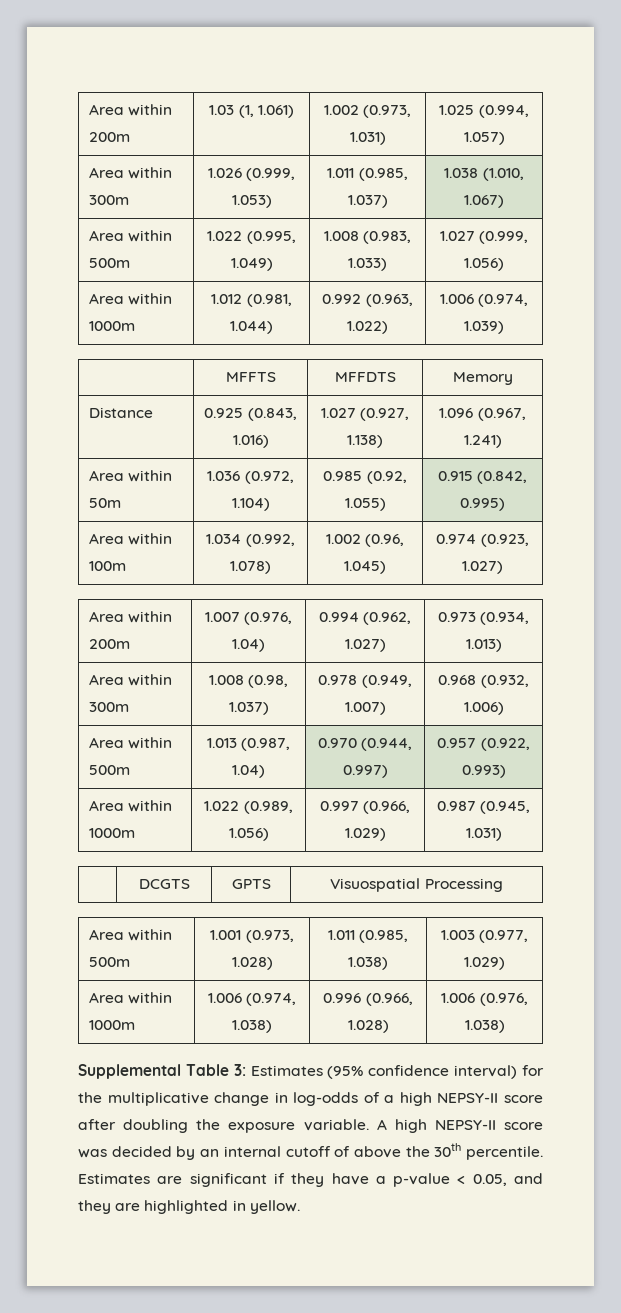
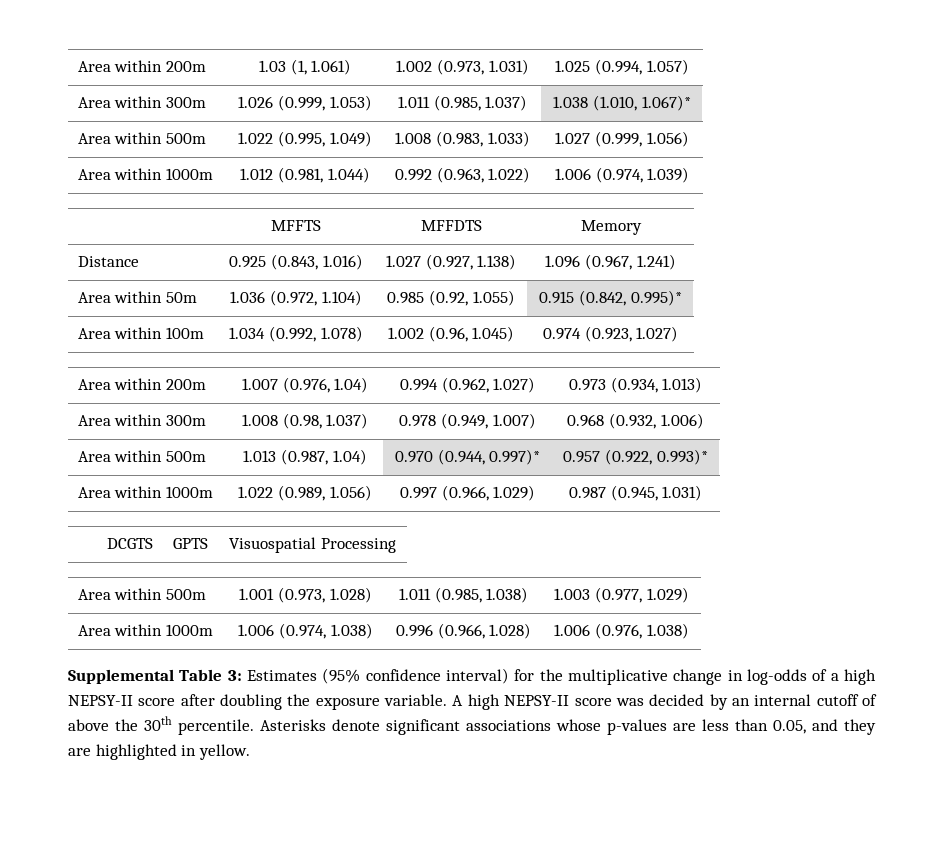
- Area within 300m | 1.026 (0.999, 1.053) | 1.011 (0.985, 1.037) | 1.038 (1.010, 1.067)
+ Area within 300m | 1.026 (0.999, 1.053) | 1.011 (0.985, 1.037) | 1.038 (1.010, 1.067)*
- Area within 50m | 1.036 (0.972, 1.104) | 0.985 (0.92, 1.055) | 0.915 (0.842, 0.995)
+ Area within 50m | 1.036 (0.972, 1.104) | 0.985 (0.92, 1.055) | 0.915 (0.842, 0.995)*
- Area within 500m | 1.013 (0.987, 1.04) | 0.970 (0.944, 0.997) | 0.957 (0.922, 0.993)
+ Area within 500m | 1.013 (0.987, 1.04) | 0.970 (0.944, 0.997)* | 0.957 (0.922, 0.993)*
- Estimates are significant if they have a p-value < 0.05, and they are highlighted in yellow.
+ Asterisks denote significant associations whose p-values are less than 0.05, and they are highlighted in yellow.

